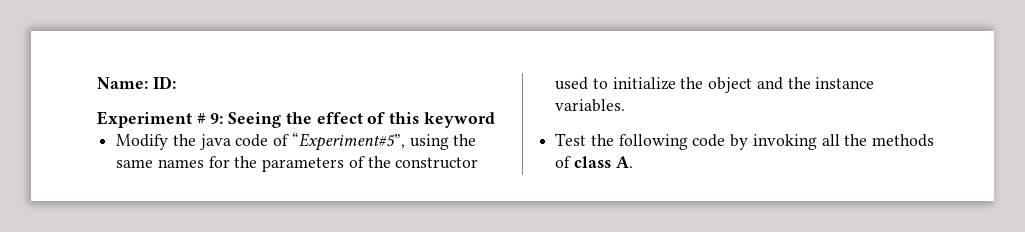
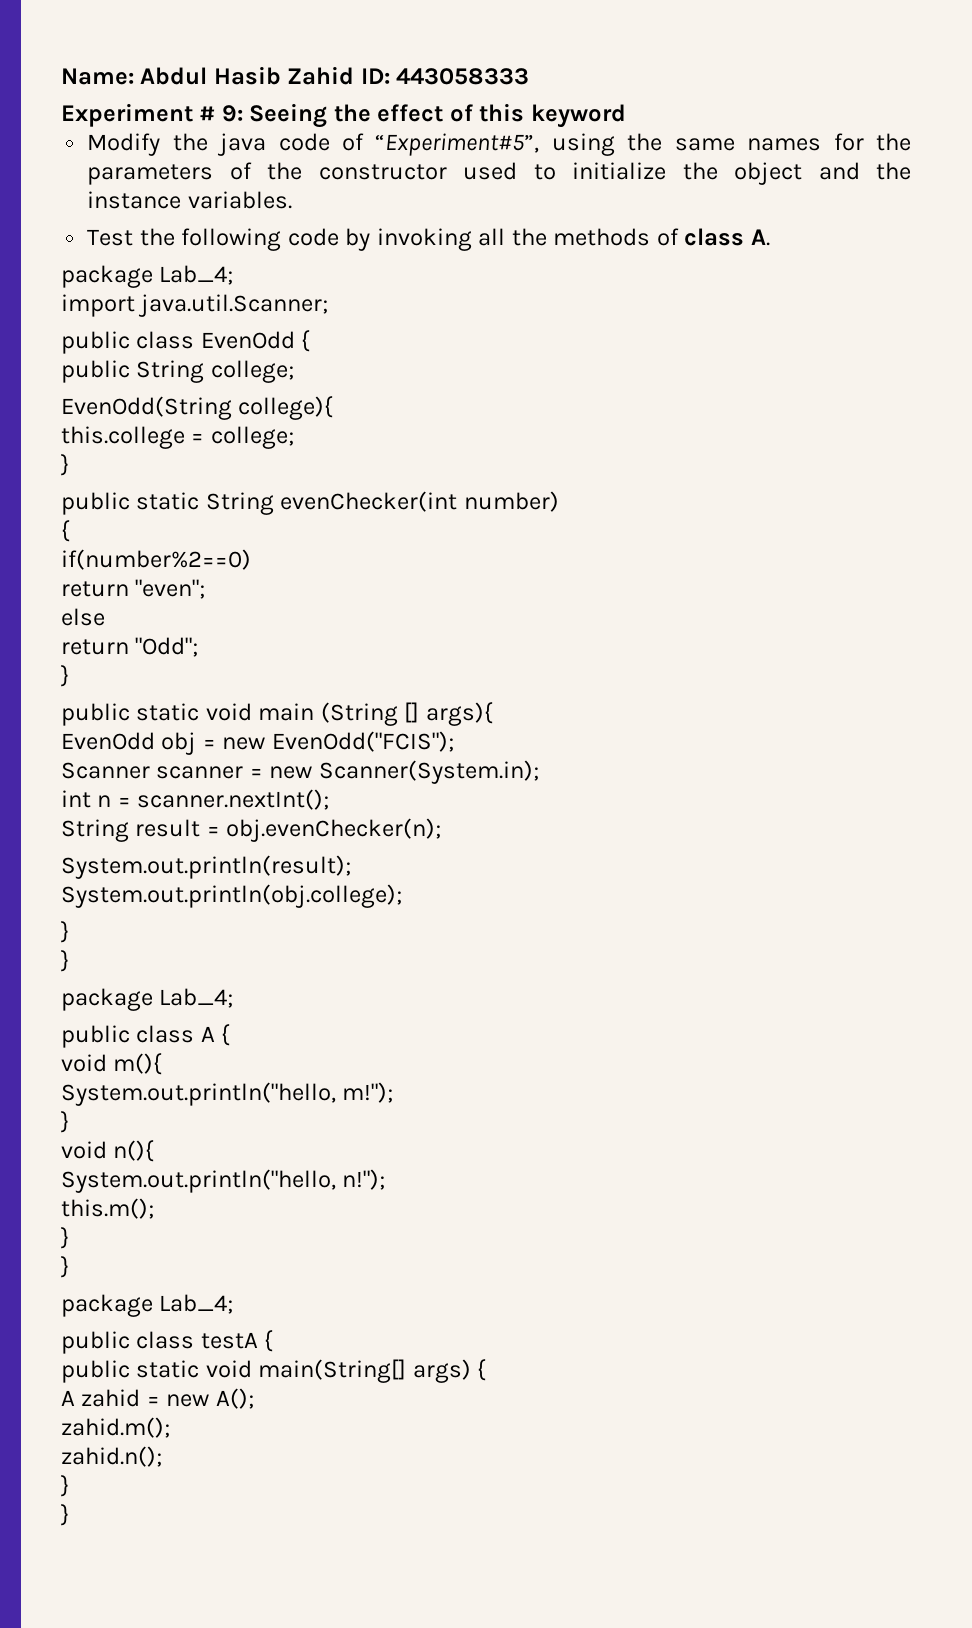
- Name: ID:
+ Name: Abdul Hasib Zahid ID: 443058333
  Test the following code by invoking all the methods of class A.
+ package Lab_4;
+ import java.util.Scanner;
+ public class EvenOdd {
+ public String college;
+ EvenOdd(String college){
+ this.college = college;
+ }
+ public static String evenChecker(int number)
+ {
+ if(number%2==0)
+ return "even";
+ else
+ return "Odd";
+ }
+ public static void main (String [] args){
+ EvenOdd obj = new EvenOdd("FCIS");
+ Scanner scanner = new Scanner(System.in);
+ int n = scanner.nextInt();
+ String result = obj.evenChecker(n);
+ System.out.println(result);
+ System.out.println(obj.college);
+ }
+ }
+ package Lab_4;
+ public class A {
+ void m(){
+ System.out.println("hello, m!");
+ }
+ void n(){
+ System.out.println("hello, n!");
+ this.m();
+ }
+ }
+ package Lab_4;
+ public class testA {
+ public static void main(String[] args) {
+ A zahid = new A();
+ zahid.m();
+ zahid.n();
+ }
+ }

